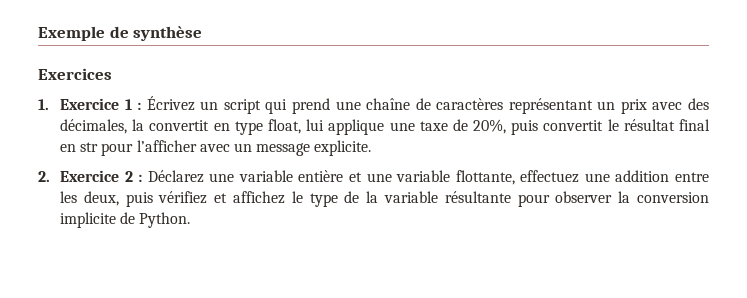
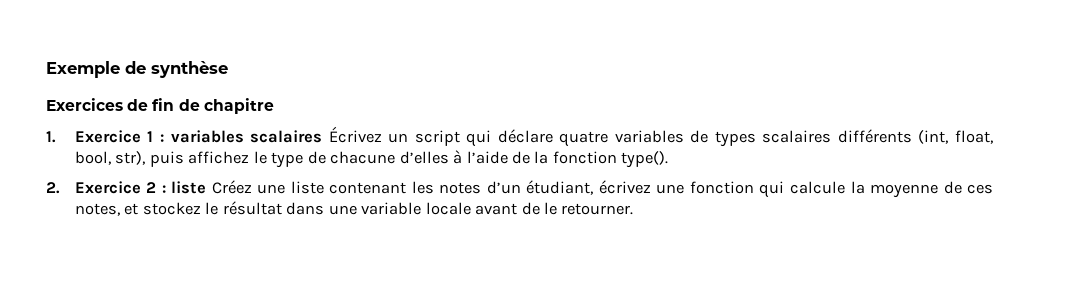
- Exercices
+ Exercices de fin de chapitre
- 1. Exercice 1 : Écrivez un script qui prend une chaîne de caractères représentant un prix avec des décimales, la convertit en type float, lui applique une taxe de 20%, puis convertit le résultat final en str pour l’afficher avec un message explicite.
- 2. Exercice 2 : Déclarez une variable entière et une variable flottante, effectuez une addition entre les deux, puis vérifiez et affichez le type de la variable résultante pour observer la conversion implicite de Python.
+ 1. Exercice 1 : variables scalaires Écrivez un script qui déclare quatre variables de types scalaires différents (int, float, bool, str), puis affichez le type de chacune d’elles à l’aide de la fonction type().
+ 2. Exercice 2 : liste Créez une liste contenant les notes d’un étudiant, écrivez une fonction qui calcule la moyenne de ces notes, et stockez le résultat dans une variable locale avant de le retourner.

